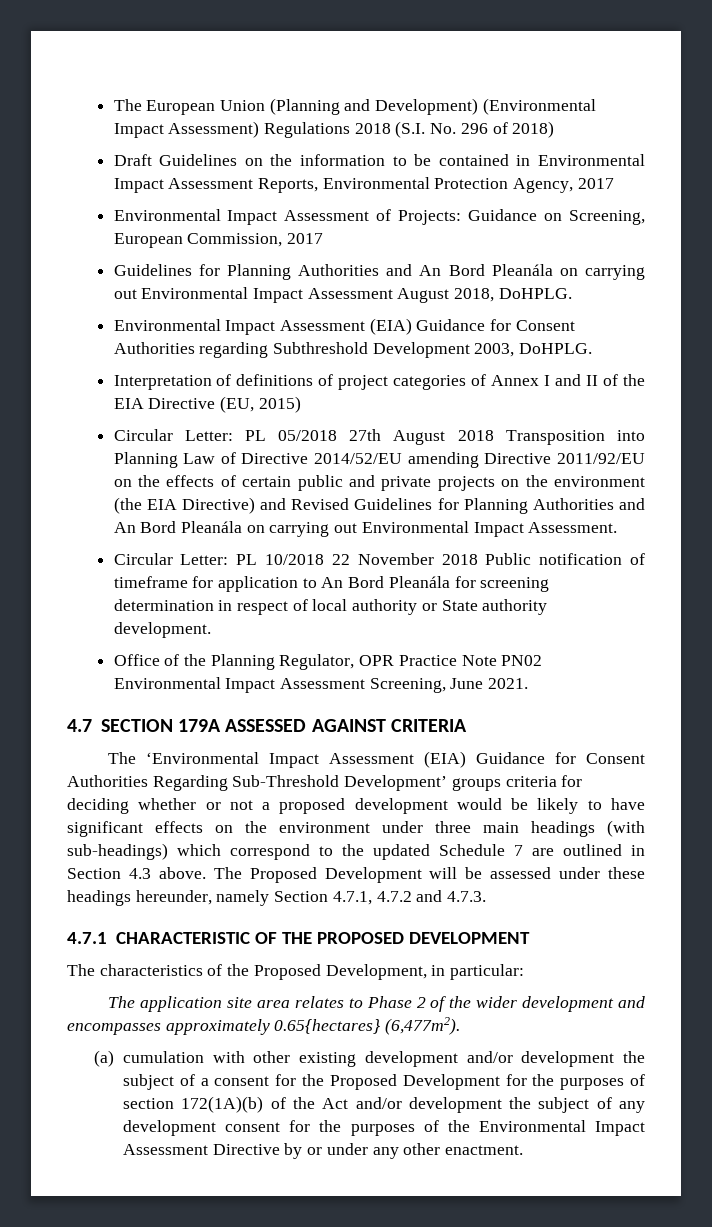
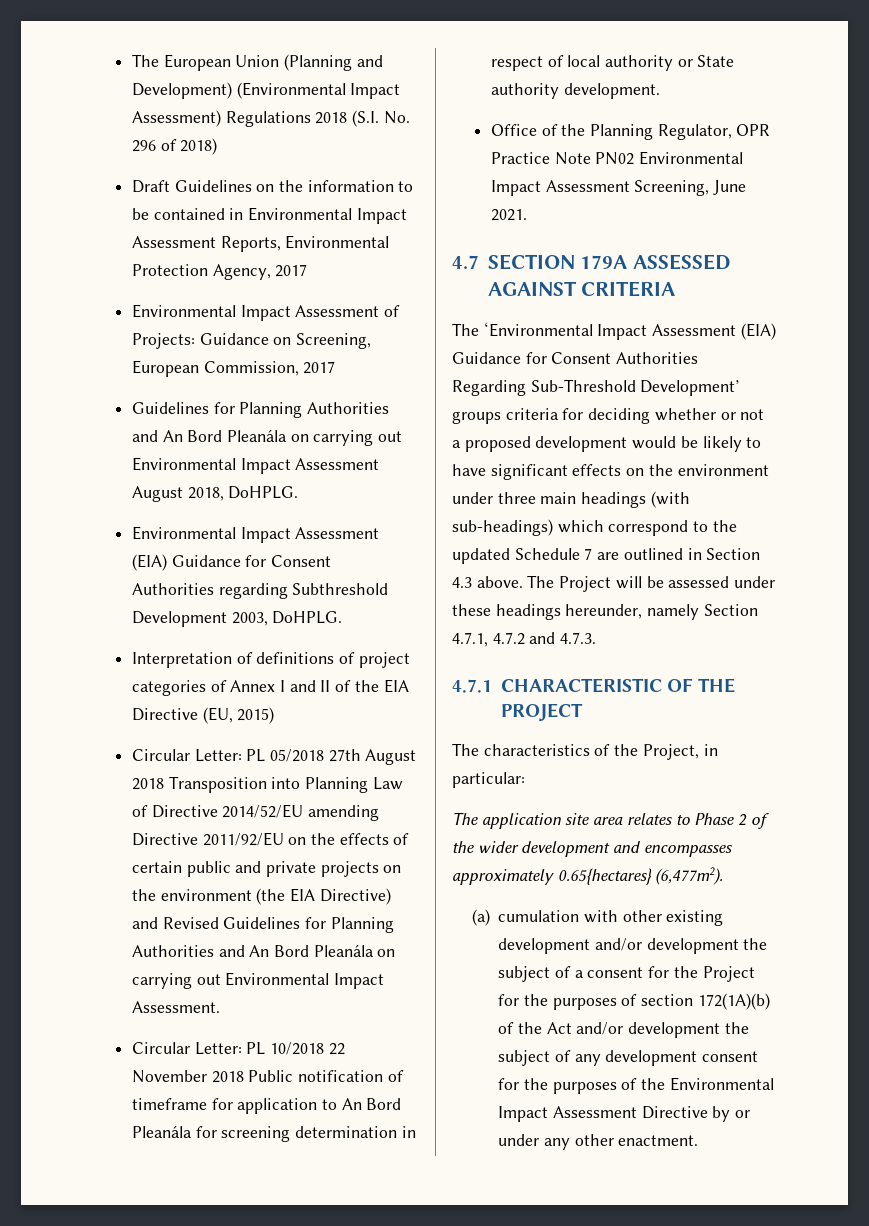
- The Proposed Development will be assessed under these headings hereunder, namely Section 4.7.1, 4.7.2 and 4.7.3.
+ The Project will be assessed under these headings hereunder, namely Section 4.7.1, 4.7.2 and 4.7.3.
- 4.7.1 CHARACTERISTIC OF THE PROPOSED DEVELOPMENT
+ 4.7.1 CHARACTERISTIC OF THE PROJECT
- The characteristics of the Proposed Development, in particular:
+ The characteristics of the Project, in particular:
- (a) cumulation with other existing development and/or development the subject of a consent for the Proposed Development for the purposes of section 172(1A)(b) of the Act and/or development the subject of any development consent for the purposes of the Environmental Impact Assessment Directive by or under any other enactment.
+ (a) cumulation with other existing development and/or development the subject of a consent for the Project for the purposes of section 172(1A)(b) of the Act and/or development the subject of any development consent for the purposes of the Environmental Impact Assessment Directive by or under any other enactment.

